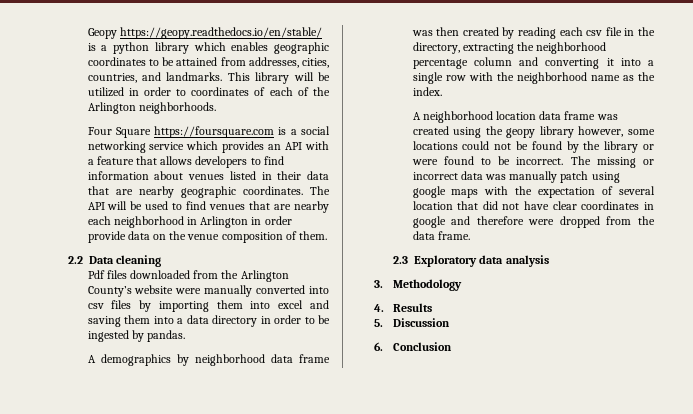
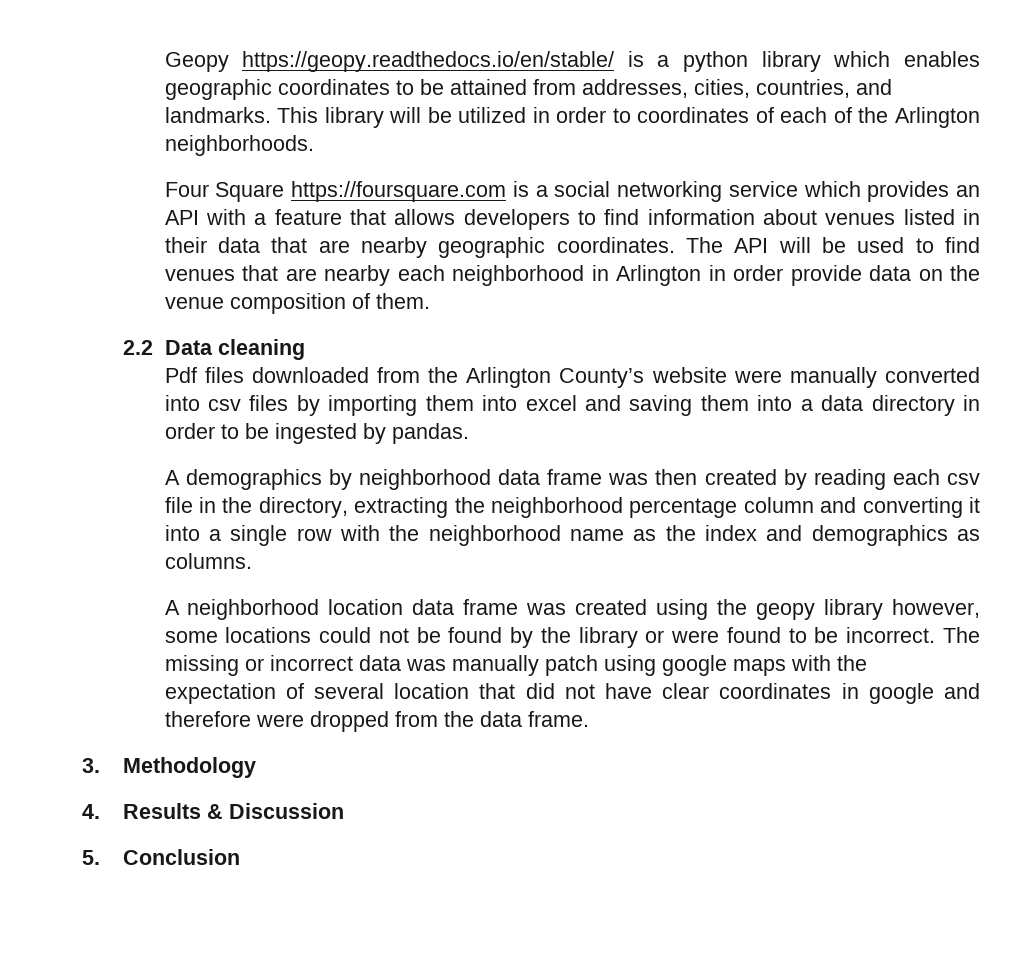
- A demographics by neighborhood data frame was then created by reading each csv file in the directory, extracting the neighborhood percentage column and converting it into a single row with the neighborhood name as the index.
+ A demographics by neighborhood data frame was then created by reading each csv file in the directory, extracting the neighborhood percentage column and converting it into a single row with the neighborhood name as the index and demographics as columns.
- 2.3 Exploratory data analysis
- 4. Results
- 5. Discussion
+ 4. Results & Discussion
- 6. Conclusion
+ 5. Conclusion

